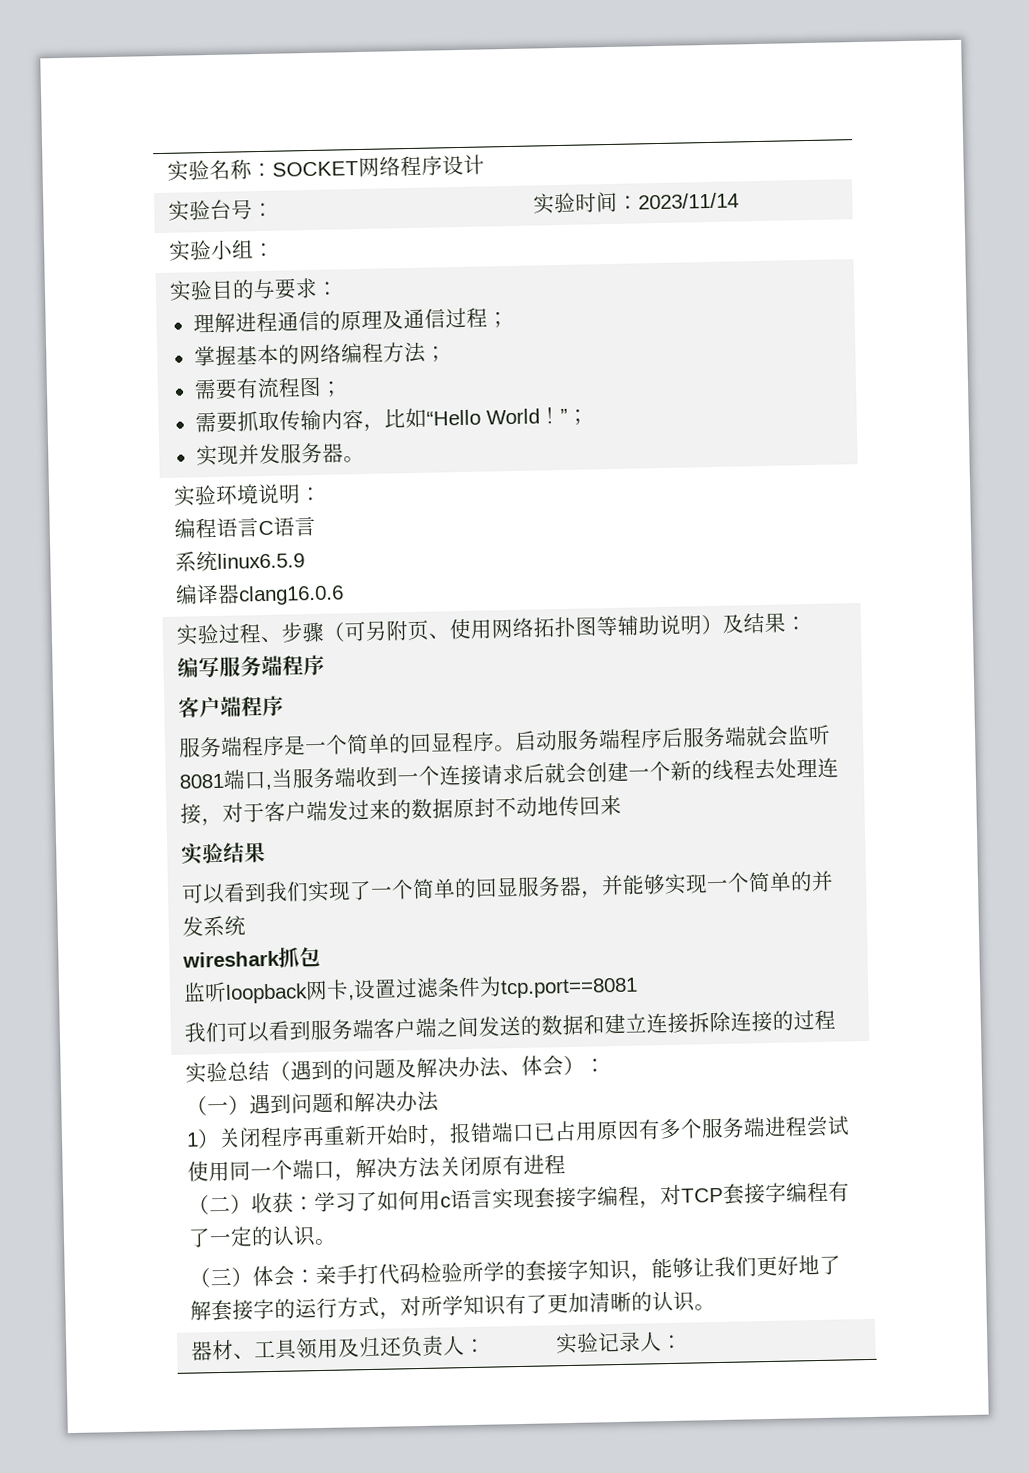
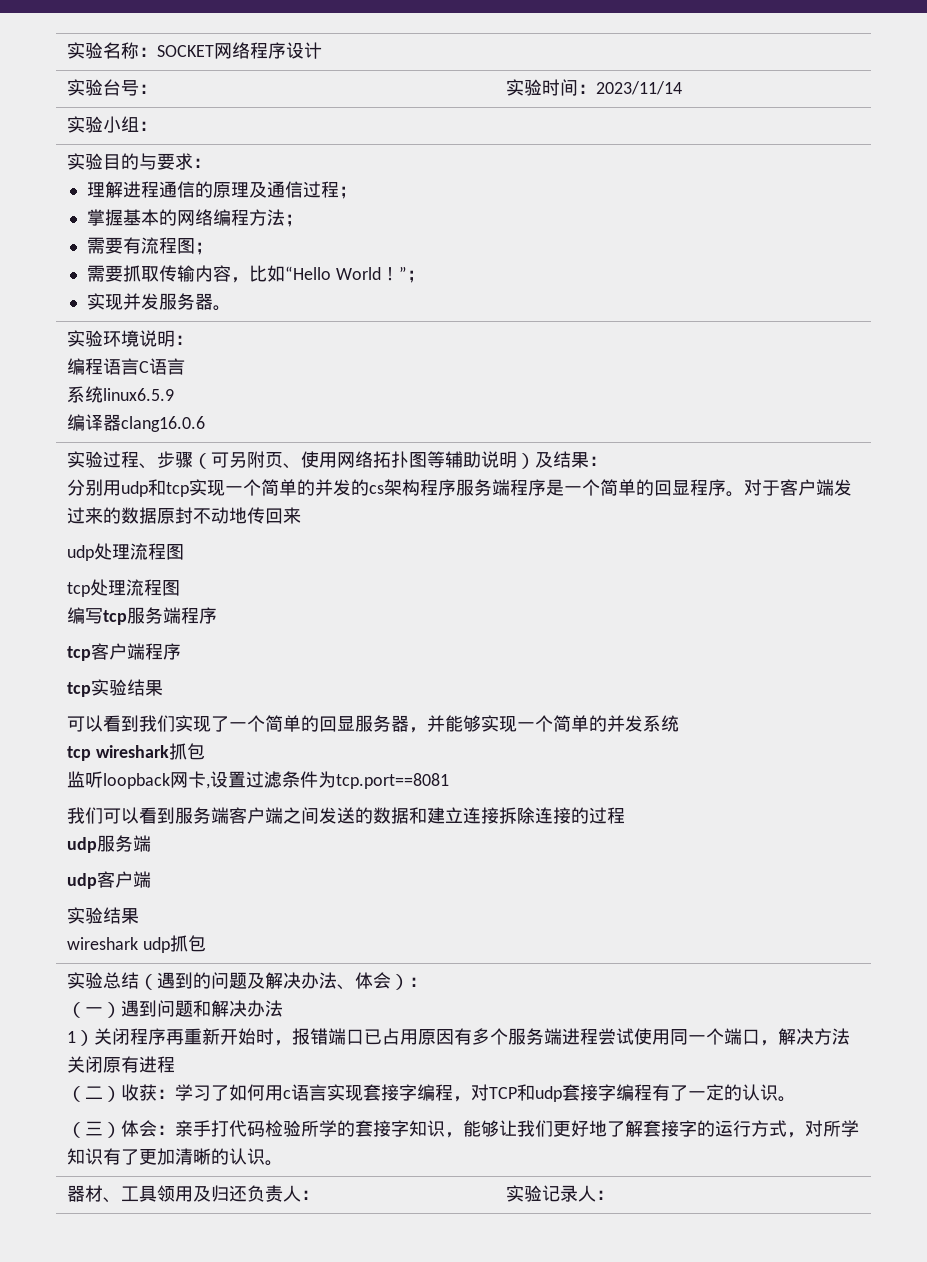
- 编写服务端程序
- 客户端程序
- 服务端程序是一个简单的回显程序。
+ 分别用udp和tcp实现一个简单的并发的cs架构程序服务端程序是一个简单的回显程序。
- 启动服务端程序后服务端就会监听8081端口,当服务端收到一个连接请求后就会创建一个新的线程去处理连接，对于客户端发过来的数据原封不动地传回来
+ 对于客户端发过来的数据原封不动地传回来
- 实验结果
+ udp处理流程图
+ tcp处理流程图
+ 编写tcp服务端程序
+ tcp客户端程序
+ tcp实验结果
- wireshark抓包
+ tcp wireshark抓包
+ udp服务端
+ udp客户端
+ 实验结果
+ wireshark udp抓包
- （二）收获：学习了如何用c语言实现套接字编程，对TCP套接字编程有了一定的认识。
+ （二）收获：学习了如何用c语言实现套接字编程，对TCP和udp套接字编程有了一定的认识。

